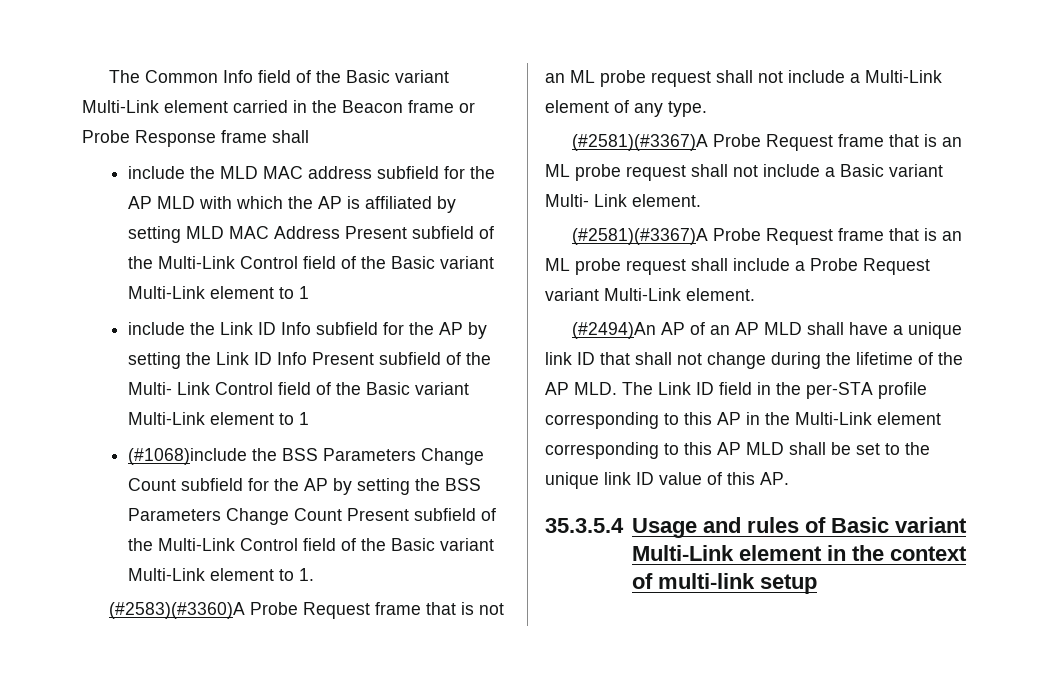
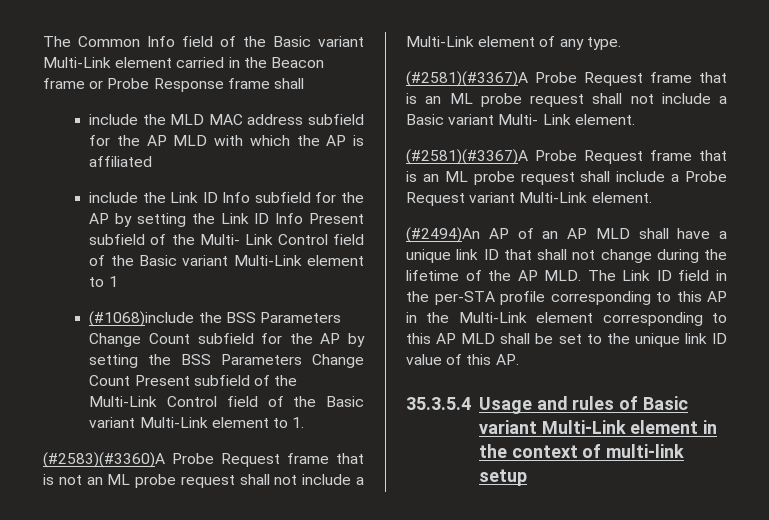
- include the MLD MAC address subfield for the AP MLD with which the AP is affiliated by setting MLD MAC Address Present subfield of the Multi-Link Control field of the Basic variant Multi-Link element to 1
+ include the MLD MAC address subfield for the AP MLD with which the AP is affiliated

